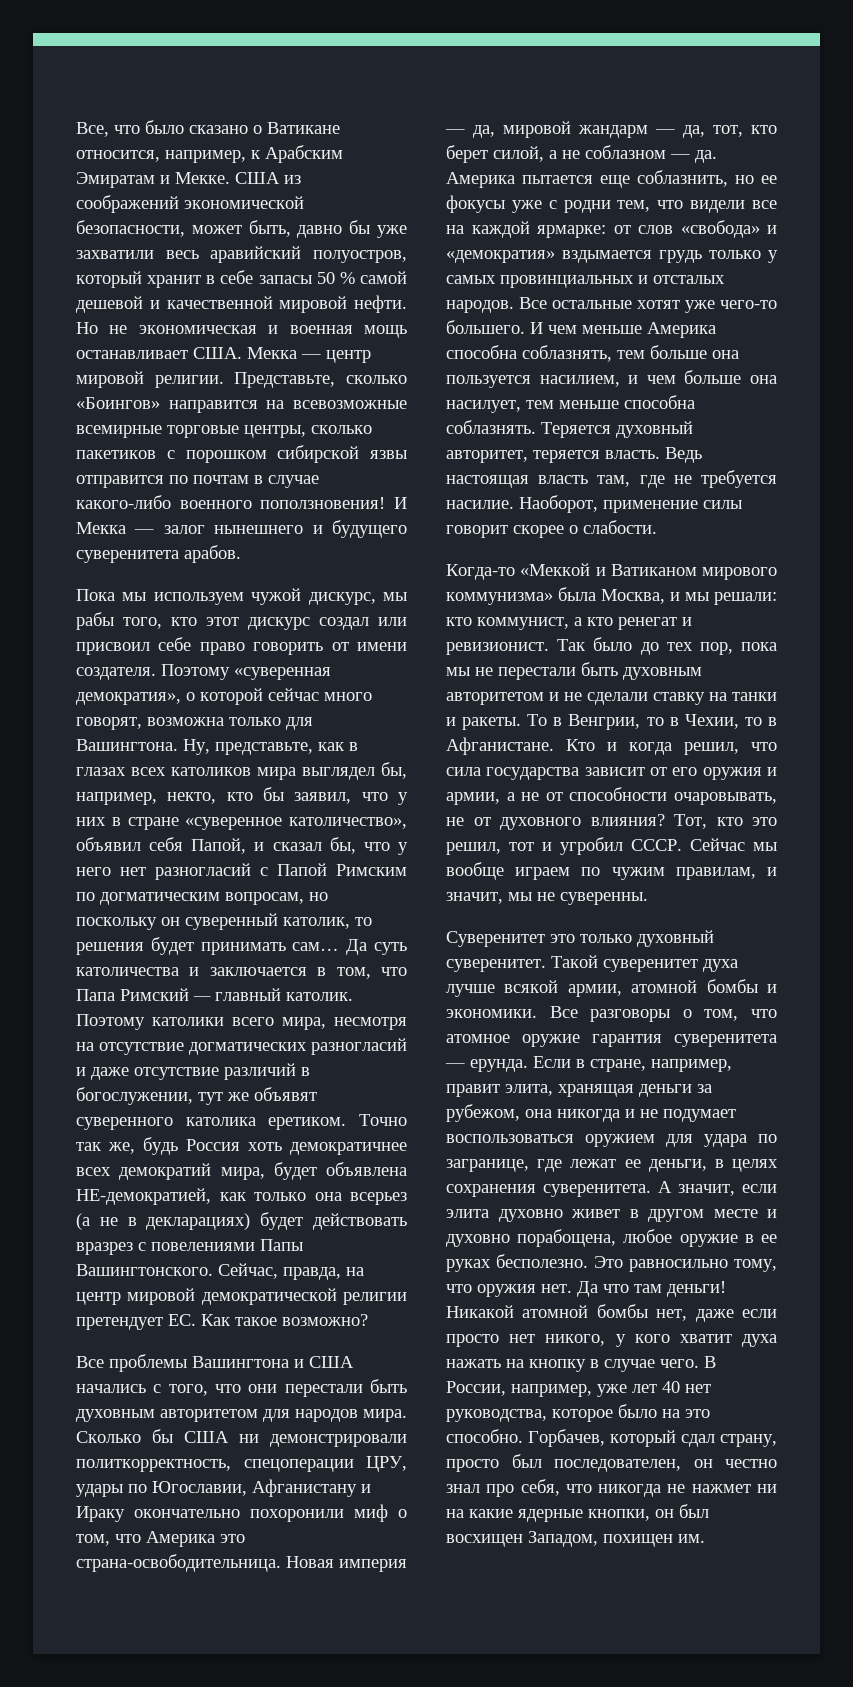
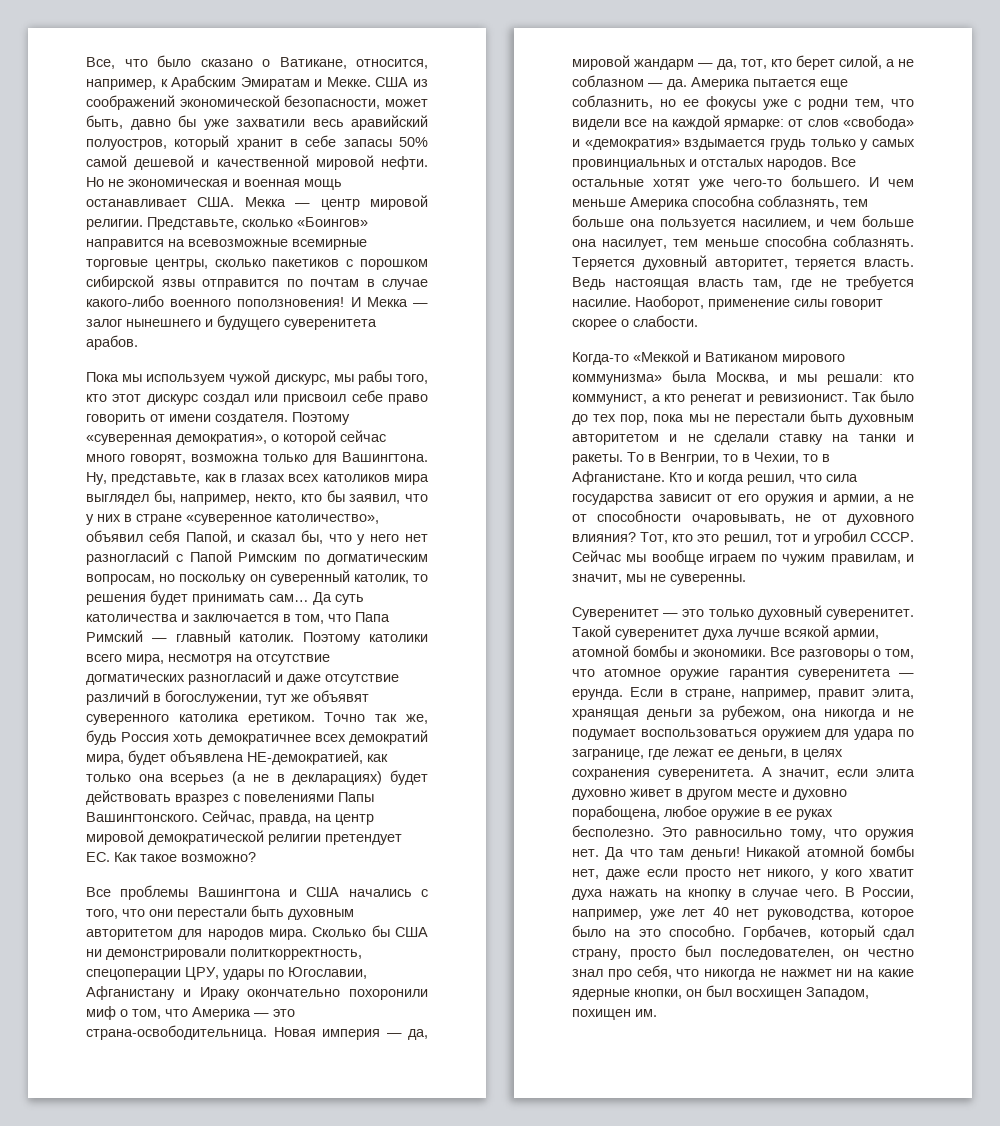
- Все, что было сказано о Ватикане относится, например, к Арабским Эмиратам и Мекке.
+ Все, что было сказано о Ватикане, относится, например, к Арабским Эмиратам и Мекке.
- США из соображений экономической безопасности, может быть, давно бы уже захватили весь аравийский полуостров, который хранит в себе запасы 50 % самой дешевой и качественной мировой нефти.
+ США из соображений экономической безопасности, может быть, давно бы уже захватили весь аравийский полуостров, который хранит в себе запасы 50% самой дешевой и качественной мировой нефти.
- Сколько бы США ни демонстрировали политкорректность, спецоперации ЦРУ, удары по Югославии, Афганистану и Ираку окончательно похоронили миф о том, что Америка это страна-освободительница.
+ Сколько бы США ни демонстрировали политкорректность, спецоперации ЦРУ, удары по Югославии, Афганистану и Ираку окончательно похоронили миф о том, что Америка — это страна-освободительница.
- Суверенитет это только духовный суверенитет.
+ Суверенитет — это только духовный суверенитет.

